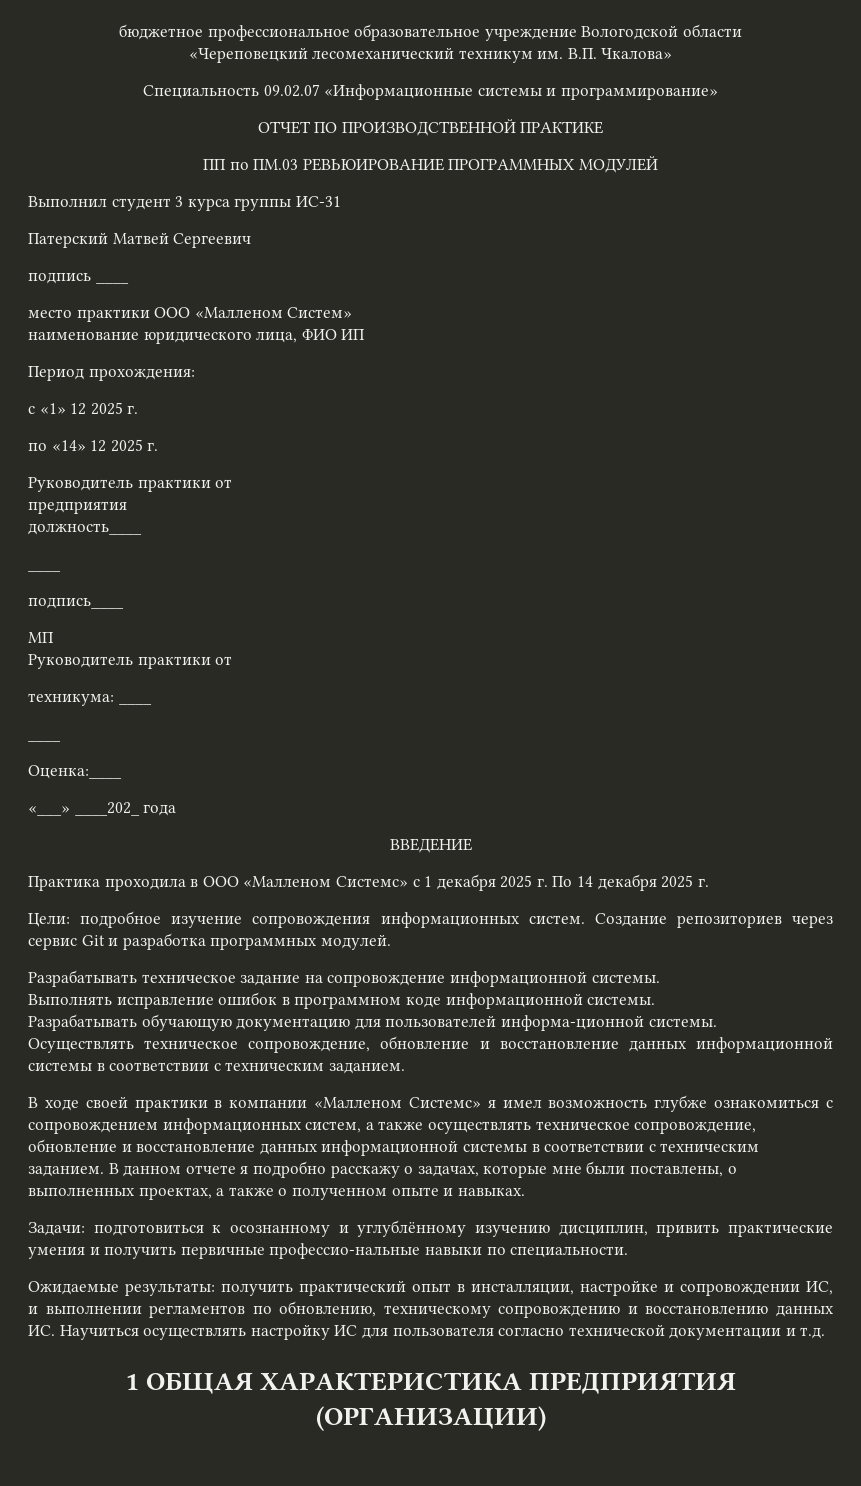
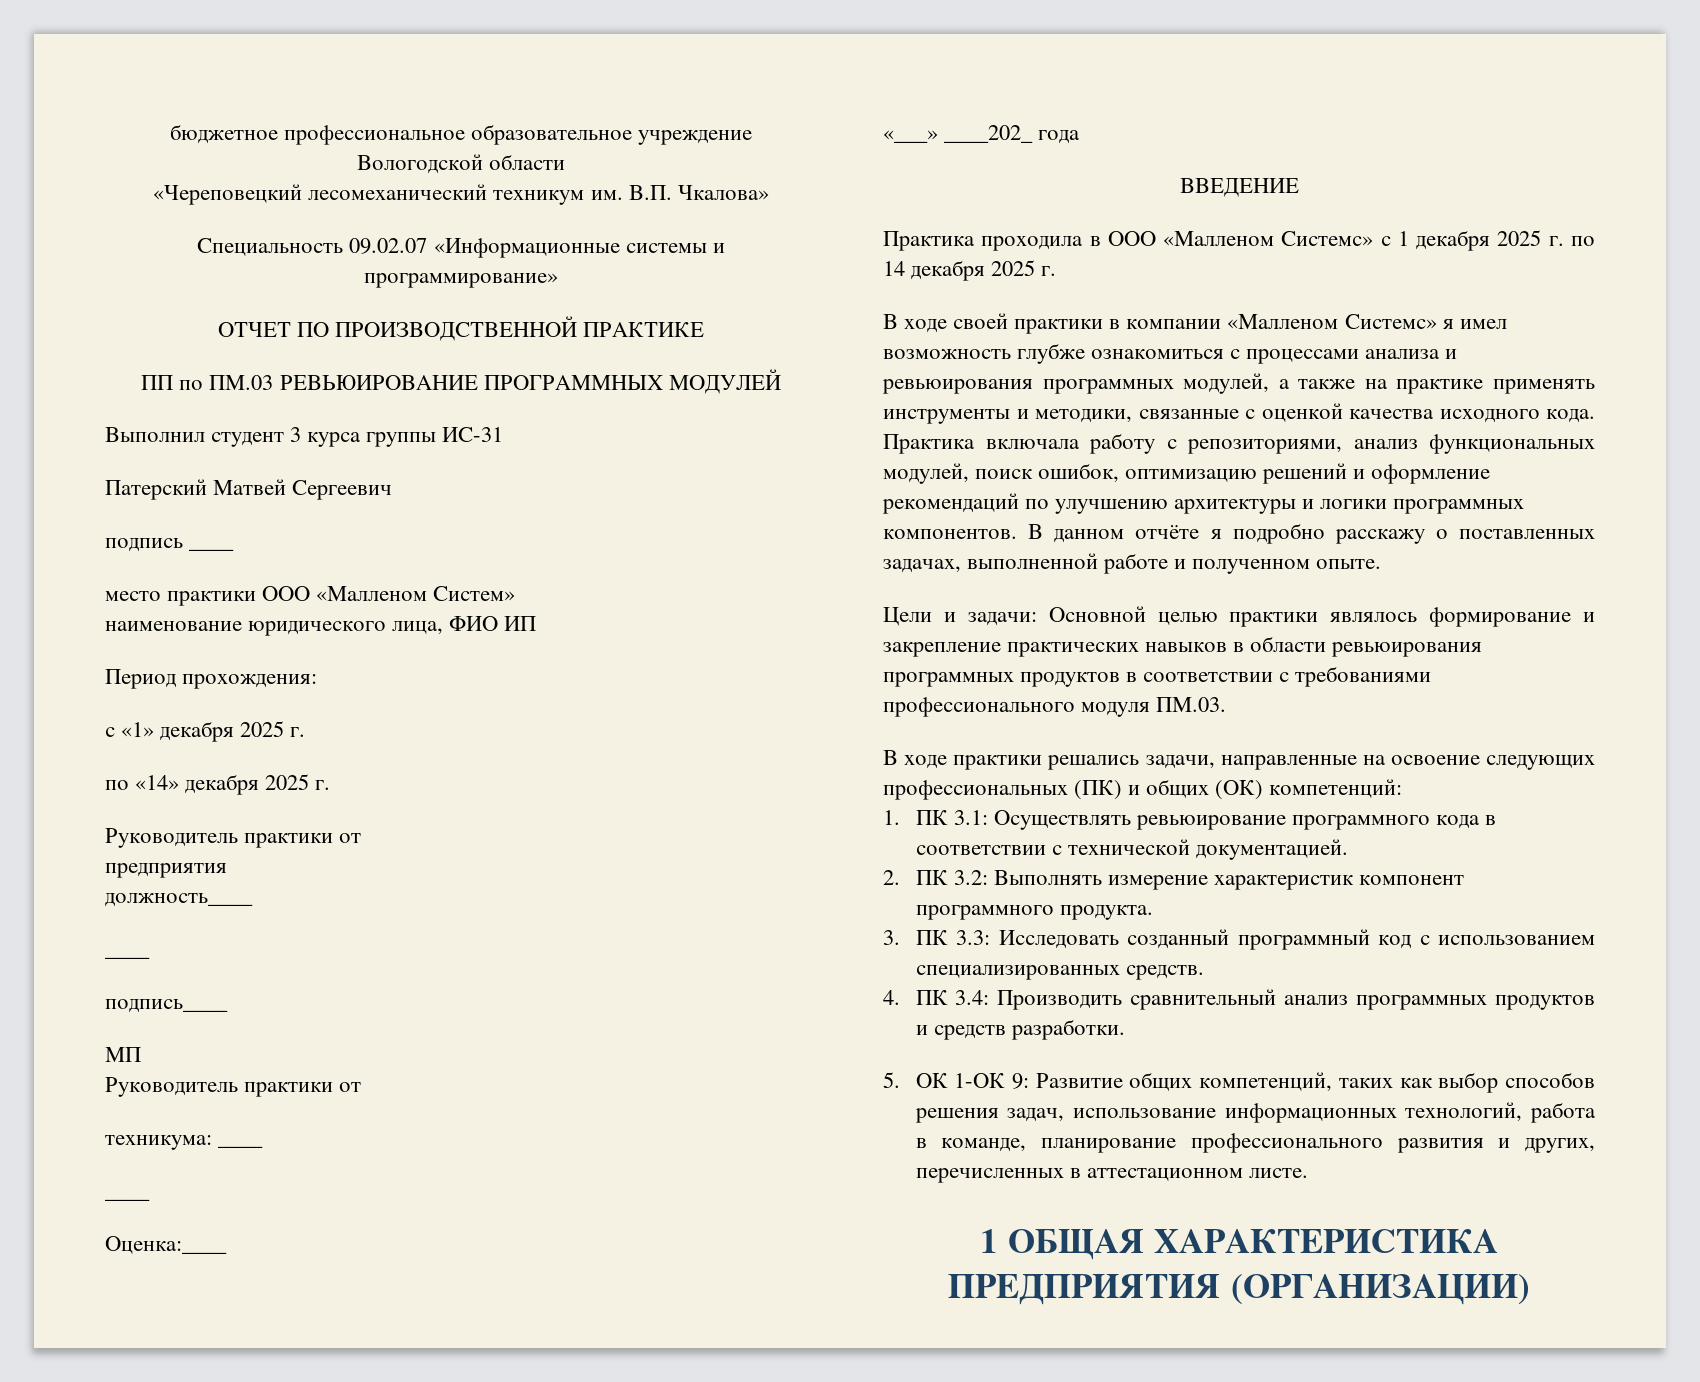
- с «1» 12 2025 г.
+ с «1» декабря 2025 г.
- по «14» 12 2025 г.
+ по «14» декабря 2025 г.
- Практика проходила в ООО «Малленом Системс» с 1 декабря 2025 г. По 14 декабря 2025 г.
+ Практика проходила в ООО «Малленом Системс» с 1 декабря 2025 г. по 14 декабря 2025 г.
- Цели: подробное изучение сопровождения информационных систем. Создание репозиториев через сервис Git и разработка программных модулей.
- Разрабатывать техническое задание на сопровождение информационной системы.
- Выполнять исправление ошибок в программном коде информационной системы.
- Разрабатывать обучающую документацию для пользователей информа-ционной системы.
- Осуществлять техническое сопровождение, обновление и восстановление данных информационной системы в соответствии с техническим заданием.
- В ходе своей практики в компании «Малленом Системс» я имел возможность глубже ознакомиться с сопровождением информационных систем, а также осуществлять техническое сопровождение, обновление и восстановление данных информационной системы в соответствии с техническим заданием.
+ В ходе своей практики в компании «Малленом Системс» я имел возможность глубже ознакомиться с процессами анализа и ревьюирования программных модулей, а также на практике применять инструменты и методики, связанные с оценкой качества исходного кода. Практика включала работу с репозиториями, анализ функциональных модулей, поиск ошибок, оптимизацию решений и оформление рекомендаций по улучшению архитектуры и логики программных компонентов.
- В данном отчете я подробно расскажу о задачах, которые мне были поставлены, о выполненных проектах, а также о полученном опыте и навыках.
- Задачи: подготовиться к осознанному и углублённому изучению дисциплин, привить практические умения и получить первичные профессио-нальные навыки по специальности.
- Ожидаемые результаты: получить практический опыт в инсталляции, настройке и сопровождении ИС, и выполнении регламентов по обновлению, техническому сопровождению и восстановлению данных ИС. Научиться осуществлять настройку ИС для пользователя согласно технической документации и т.д.
+ В данном отчёте я подробно расскажу о поставленных задачах, выполненной работе и полученном опыте.
+ Цели и задачи: Основной целью практики являлось формирование и закрепление практических навыков в области ревьюирования программных продуктов в соответствии с требованиями профессионального модуля ПМ.03.
+ В ходе практики решались задачи, направленные на освоение следующих профессиональных (ПК) и общих (ОК) компетенций:
+ 1. ПК 3.1: Осуществлять ревьюирование программного кода в соответствии с технической документацией.
+ 2. ПК 3.2: Выполнять измерение характеристик компонент программного продукта.
+ 3. ПК 3.3: Исследовать созданный программный код с использованием специализированных средств.
+ 4. ПК 3.4: Производить сравнительный анализ программных продуктов и средств разработки.
+ 5. ОК 1-ОК 9: Развитие общих компетенций, таких как выбор способов решения задач, использование информационных технологий, работа в команде, планирование профессионального развития и других, перечисленных в аттестационном листе.

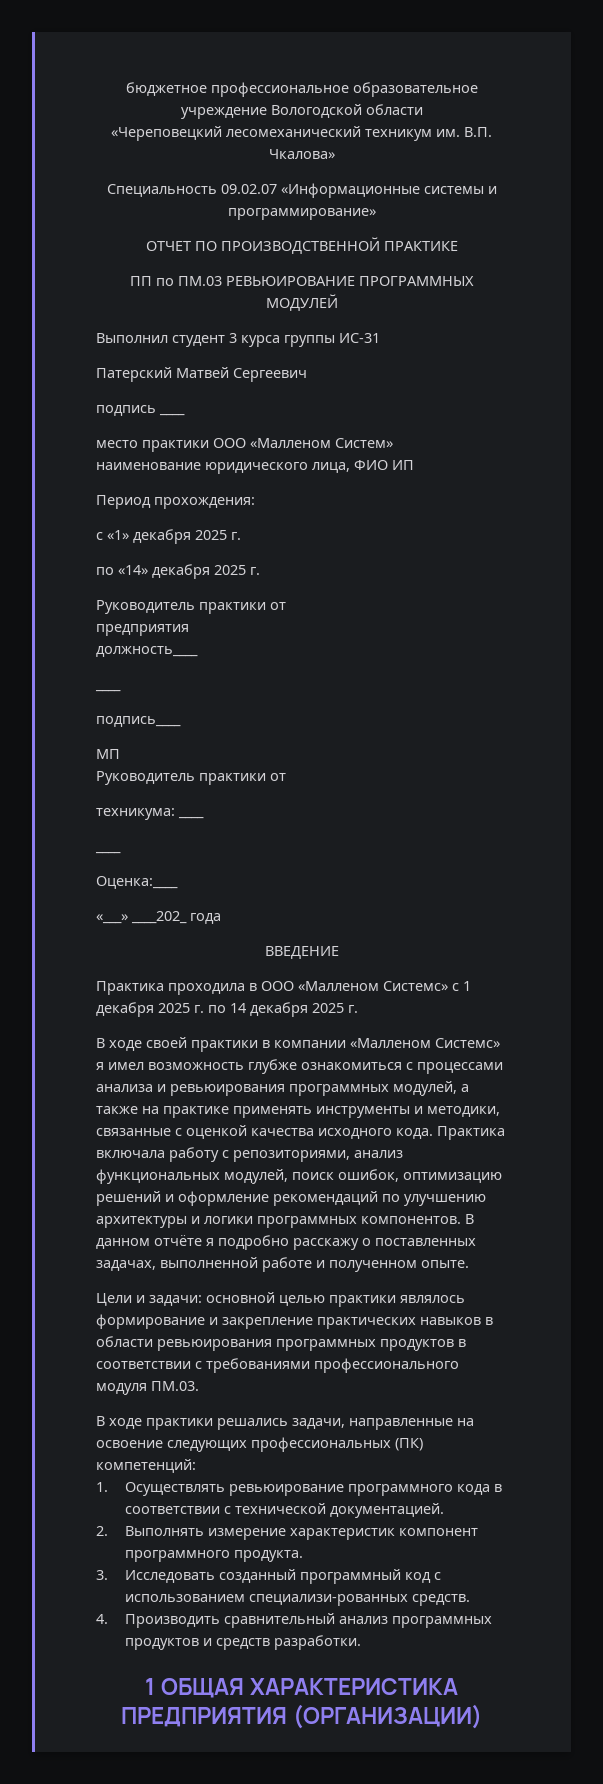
- Цели и задачи: Основной целью практики являлось формирование и закрепление практических навыков в области ревьюирования программных продуктов в соответствии с требованиями профессионального модуля ПМ.03.
+ Цели и задачи: основной целью практики являлось формирование и закрепление практических навыков в области ревьюирования программных продуктов в соответствии с требованиями профессионального модуля ПМ.03.
- В ходе практики решались задачи, направленные на освоение следующих профессиональных (ПК) и общих (ОК) компетенций:
+ В ходе практики решались задачи, направленные на освоение следующих профессиональных (ПК) компетенций:
- 1. ПК 3.1: Осуществлять ревьюирование программного кода в соответствии с технической документацией.
+ 1. Осуществлять ревьюирование программного кода в соответствии с технической документацией.
- 2. ПК 3.2: Выполнять измерение характеристик компонент программного продукта.
+ 2. Выполнять измерение характеристик компонент программного продукта.
- 3. ПК 3.3: Исследовать созданный программный код с использованием специализированных средств.
+ 3. Исследовать созданный программный код с использованием специализи-рованных средств.
- 4. ПК 3.4: Производить сравнительный анализ программных продуктов и средств разработки.
+ 4. Производить сравнительный анализ программных продуктов и средств разработки.
- 5. ОК 1-ОК 9: Развитие общих компетенций, таких как выбор способов решения задач, использование информационных технологий, работа в команде, планирование профессионального развития и других, перечисленных в аттестационном листе.

